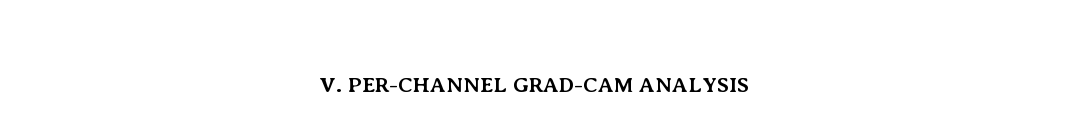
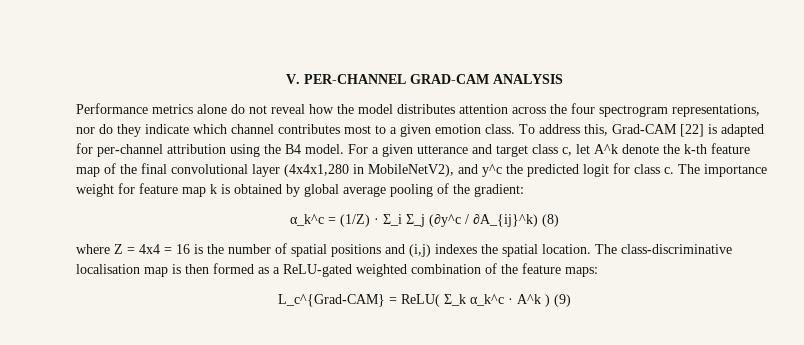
+ Performance metrics alone do not reveal how the model distributes attention across the four spectrogram representations, nor do they indicate which channel contributes most to a given emotion class. To address this, Grad-CAM [22] is adapted for per-channel attribution using the B4 model. For a given utterance and target class c, let A^k denote the k-th feature map of the final convolutional layer (4x4x1,280 in MobileNetV2), and y^c the predicted logit for class c. The importance weight for feature map k is obtained by global average pooling of the gradient:
+ α_k^c = (1/Z) · Σ_i Σ_j (∂y^c / ∂A_{ij}^k) (8)
+ where Z = 4x4 = 16 is the number of spatial positions and (i,j) indexes the spatial location. The class-discriminative localisation map is then formed as a ReLU-gated weighted combination of the feature maps:
+ L_c^{Grad-CAM} = ReLU( Σ_k α_k^c · A^k ) (9)

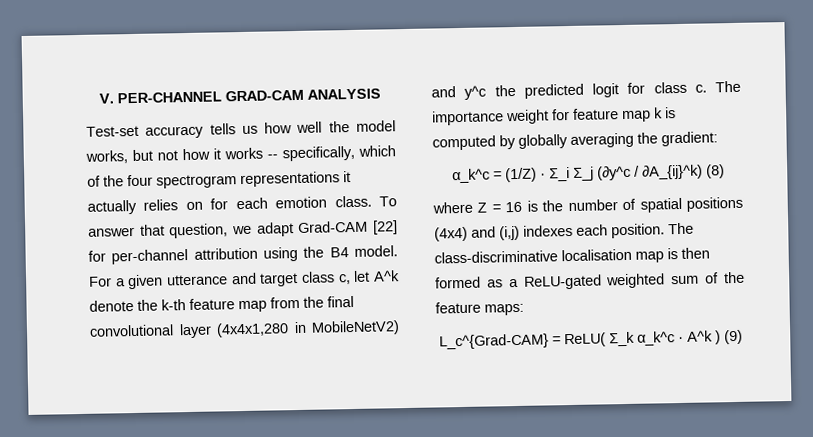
- Performance metrics alone do not reveal how the model distributes attention across the four spectrogram representations, nor do they indicate which channel contributes most to a given emotion class. To address this, Grad-CAM [22] is adapted for per-channel attribution using the B4 model.
+ Test-set accuracy tells us how well the model works, but not how it works -- specifically, which of the four spectrogram representations it actually relies on for each emotion class. To answer that question, we adapt Grad-CAM [22] for per-channel attribution using the B4 model.
- For a given utterance and target class c, let A^k denote the k-th feature map of the final convolutional layer (4x4x1,280 in MobileNetV2), and y^c the predicted logit for class c.
+ For a given utterance and target class c, let A^k denote the k-th feature map from the final convolutional layer (4x4x1,280 in MobileNetV2) and y^c the predicted logit for class c.
- The importance weight for feature map k is obtained by global average pooling of the gradient:
+ The importance weight for feature map k is computed by globally averaging the gradient:
- where Z = 4x4 = 16 is the number of spatial positions and (i,j) indexes the spatial location.
+ where Z = 16 is the number of spatial positions (4x4) and (i,j) indexes each position.
- The class-discriminative localisation map is then formed as a ReLU-gated weighted combination of the feature maps:
+ The class-discriminative localisation map is then formed as a ReLU-gated weighted sum of the feature maps:

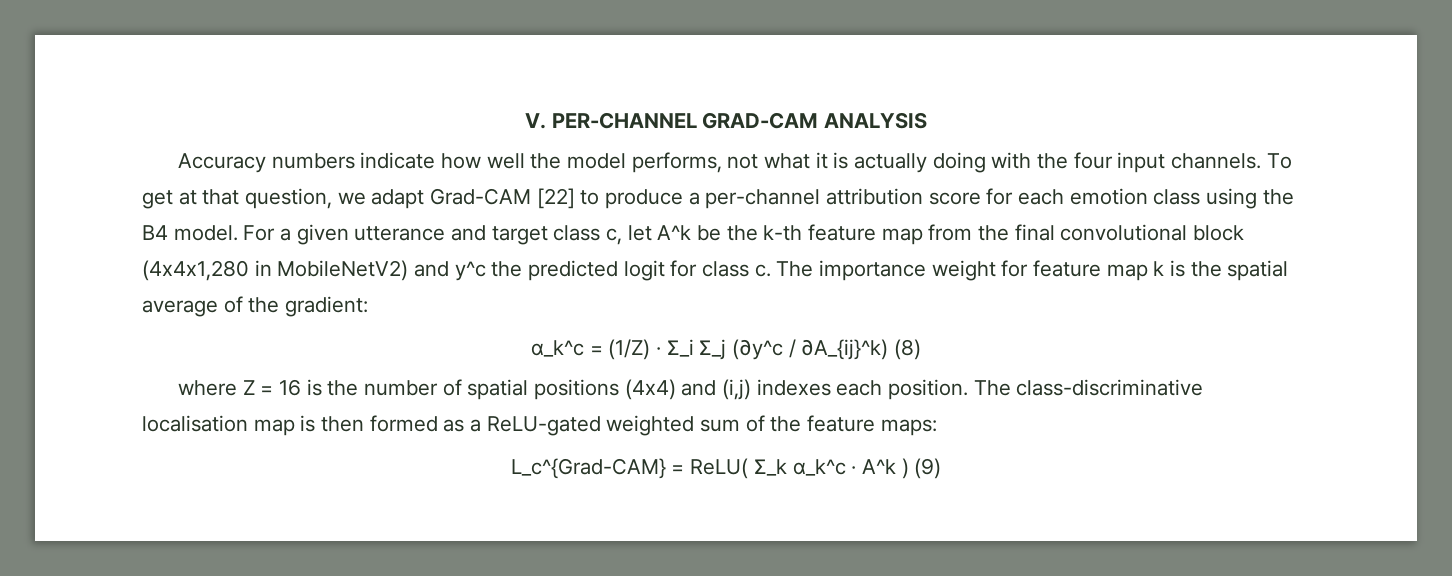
- Test-set accuracy tells us how well the model works, but not how it works -- specifically, which of the four spectrogram representations it actually relies on for each emotion class. To answer that question, we adapt Grad-CAM [22] for per-channel attribution using the B4 model.
+ Accuracy numbers indicate how well the model performs, not what it is actually doing with the four input channels. To get at that question, we adapt Grad-CAM [22] to produce a per-channel attribution score for each emotion class using the B4 model.
- For a given utterance and target class c, let A^k denote the k-th feature map from the final convolutional layer (4x4x1,280 in MobileNetV2) and y^c the predicted logit for class c.
+ For a given utterance and target class c, let A^k be the k-th feature map from the final convolutional block (4x4x1,280 in MobileNetV2) and y^c the predicted logit for class c.
- The importance weight for feature map k is computed by globally averaging the gradient:
+ The importance weight for feature map k is the spatial average of the gradient:

